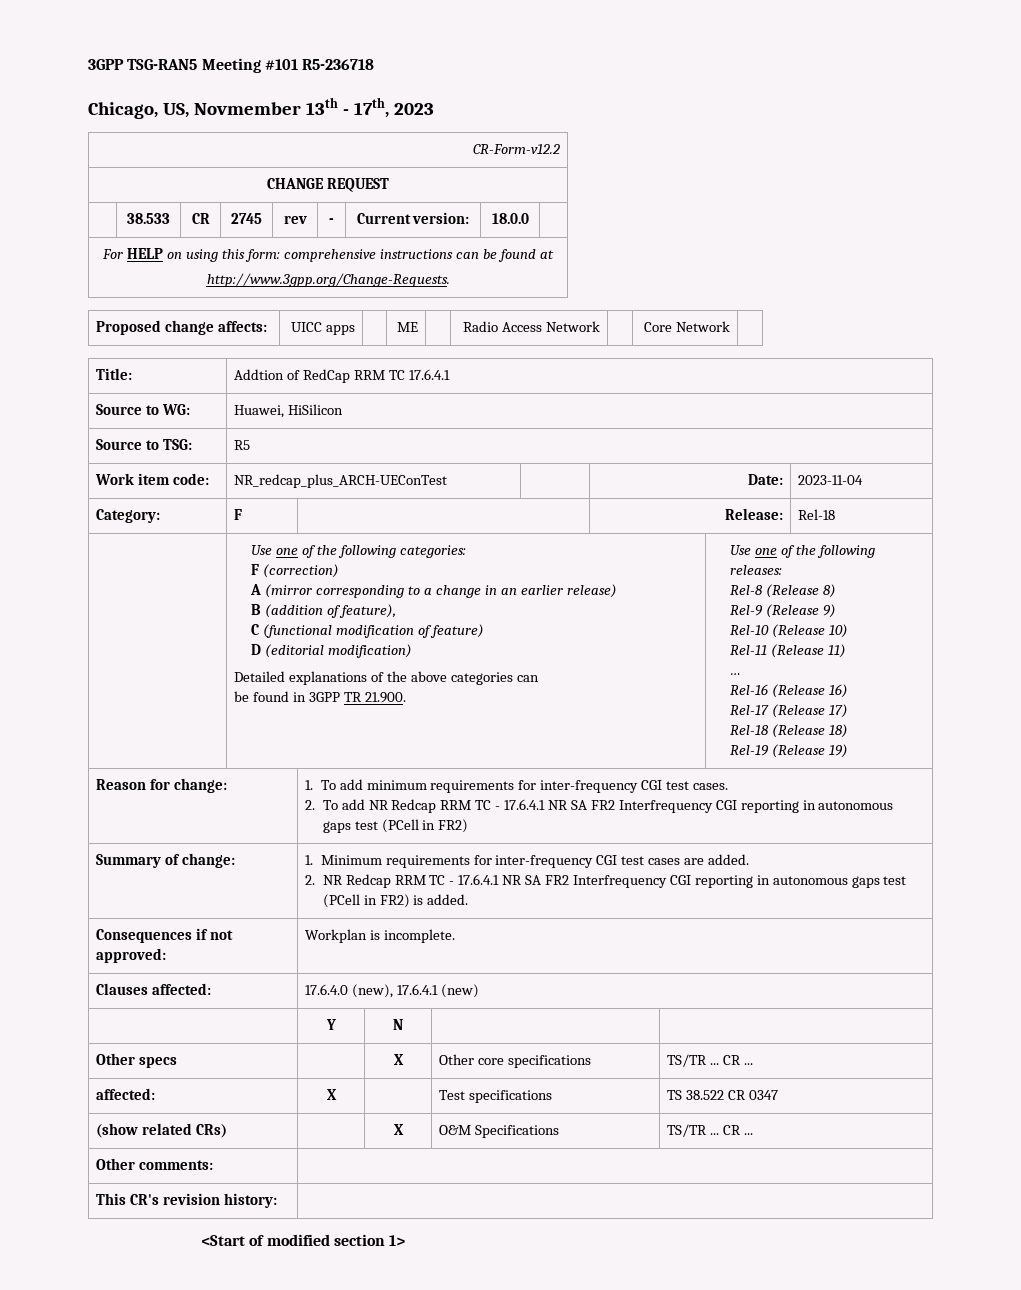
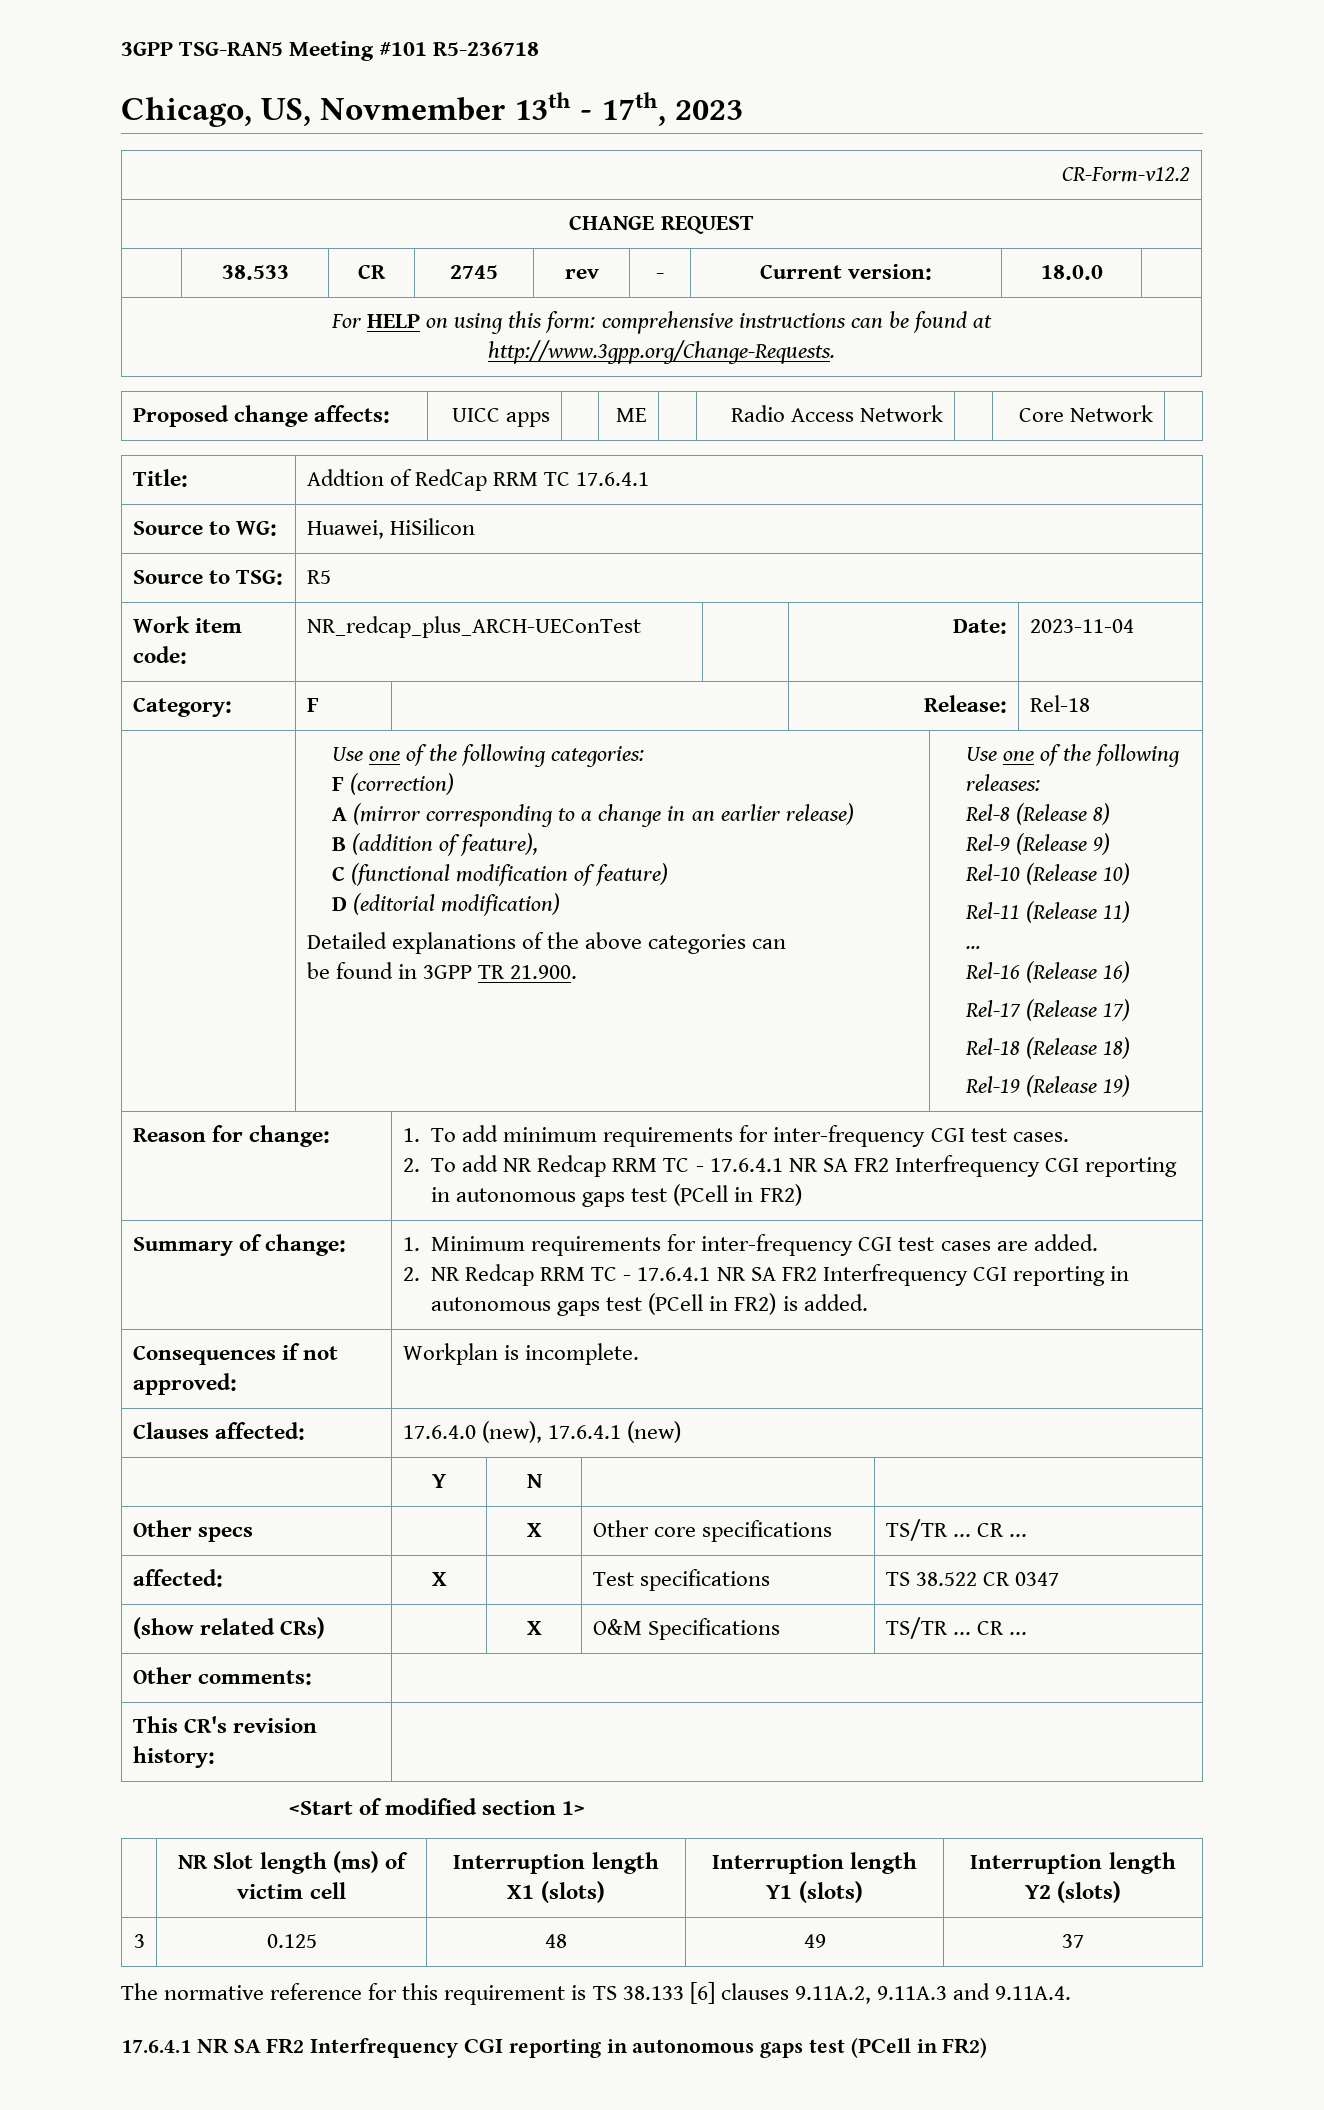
+ | NR Slot length (ms) of victim cell | Interruption length X1 (slots) | Interruption length Y1 (slots) | Interruption length Y2 (slots)
+ 3 | 0.125 | 48 | 49 | 37
+ The normative reference for this requirement is TS 38.133 [6] clauses 9.11A.2, 9.11A.3 and 9.11A.4.
+ 17.6.4.1 NR SA FR2 Interfrequency CGI reporting in autonomous gaps test (PCell in FR2)

